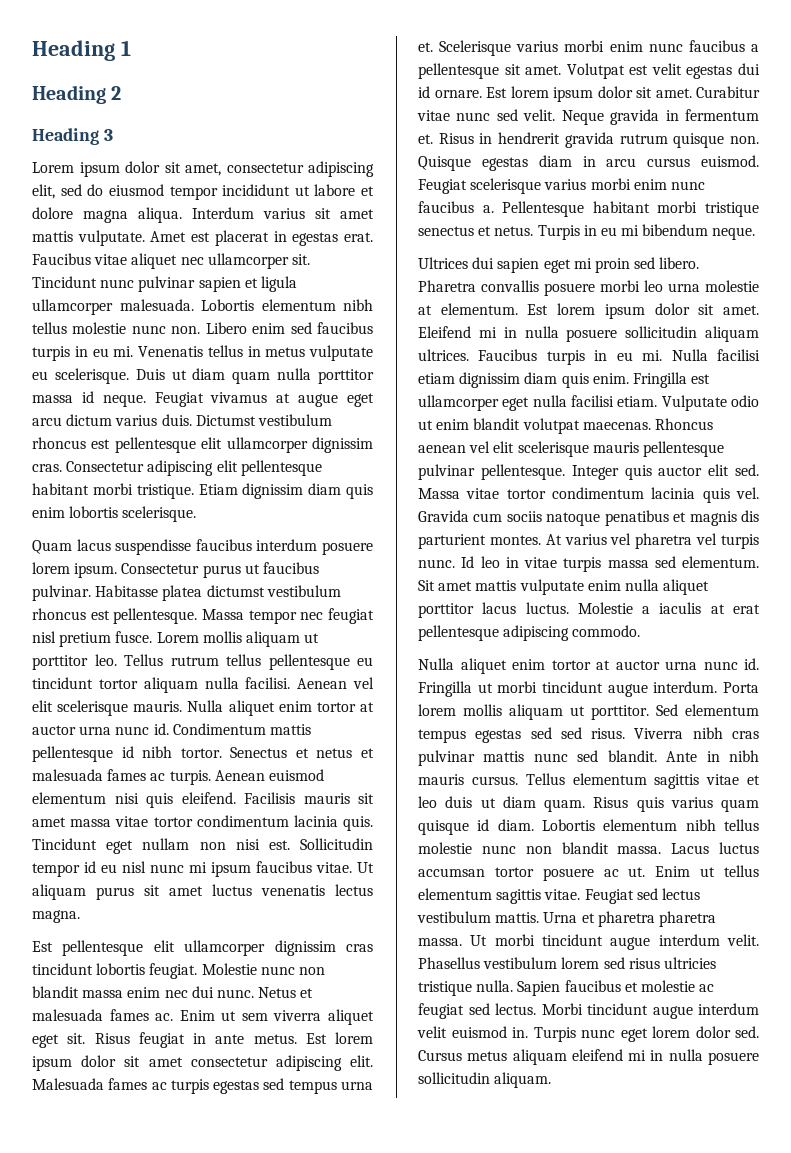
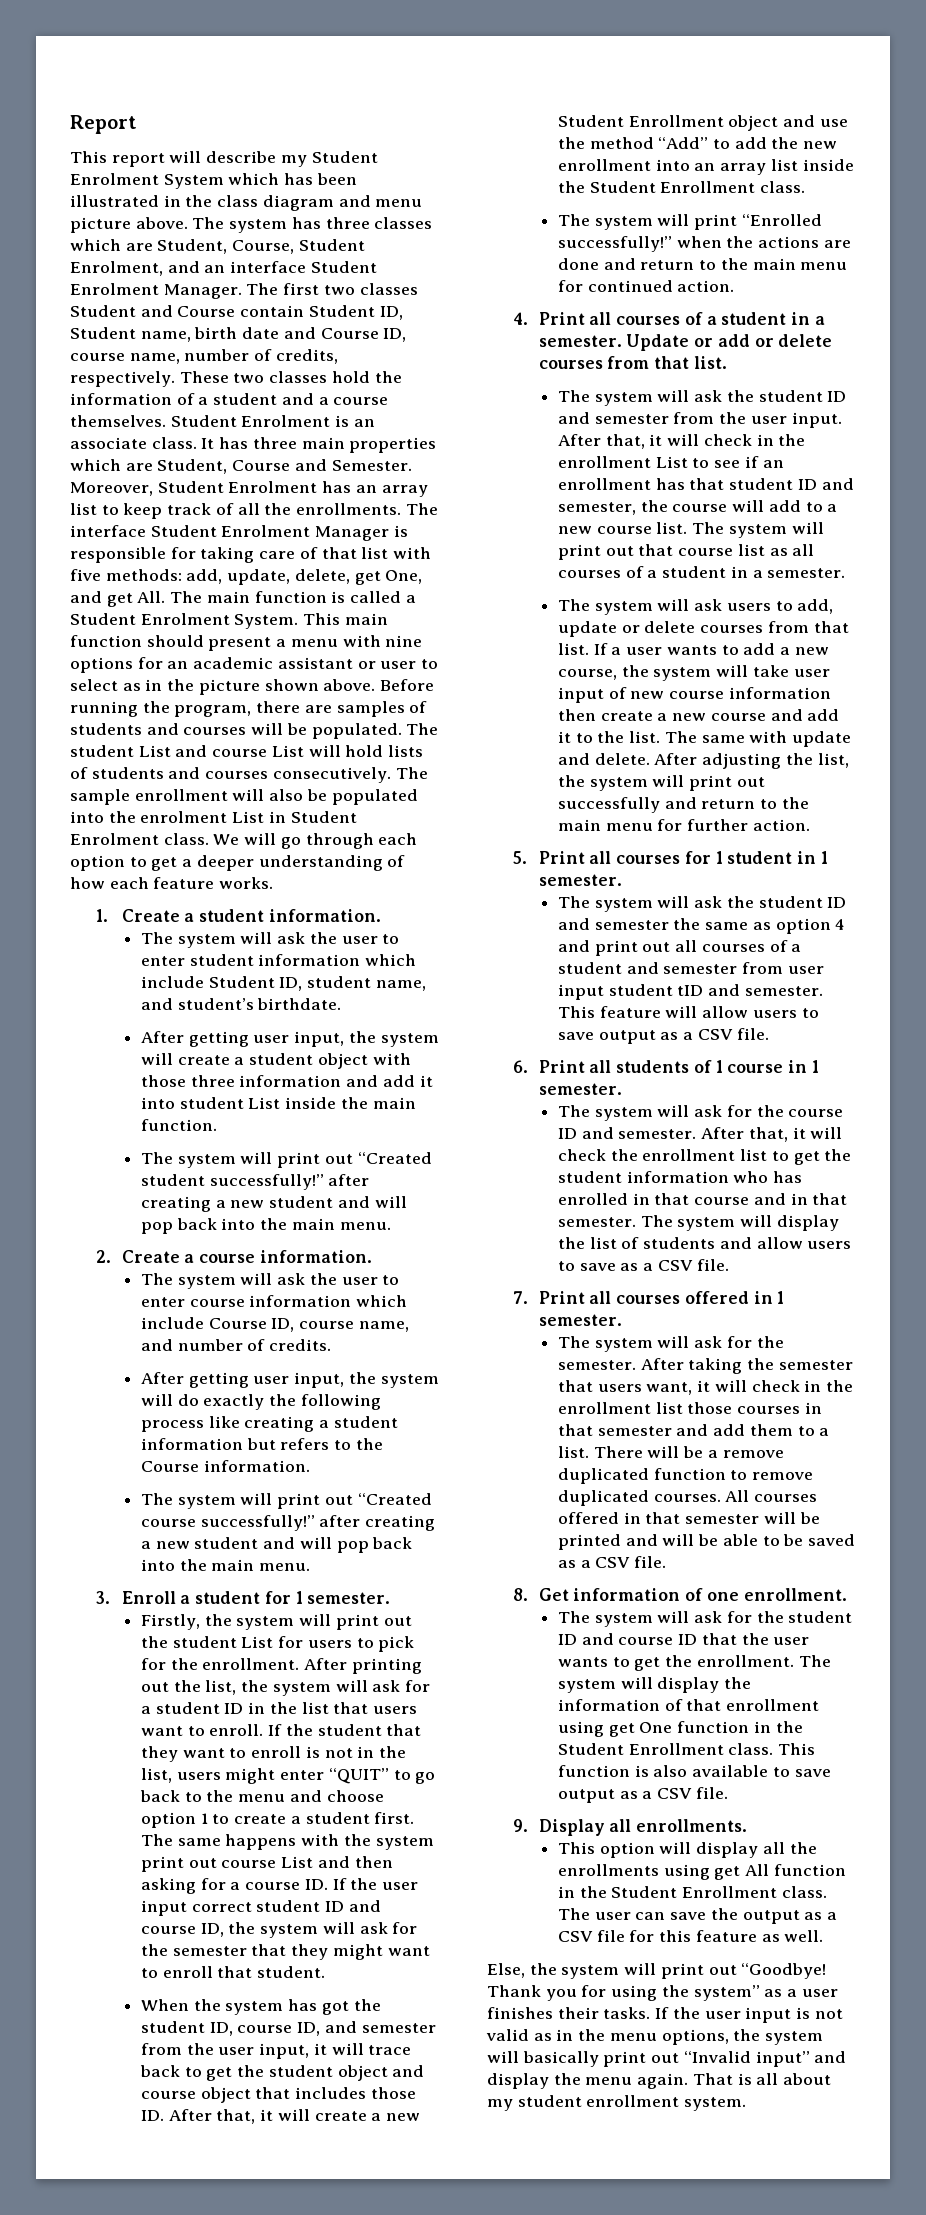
- Heading 1
- Heading 2
- Heading 3
- Lorem ipsum dolor sit amet, consectetur adipiscing elit, sed do eiusmod tempor incididunt ut labore et dolore magna aliqua. Interdum varius sit amet mattis vulputate. Amet est placerat in egestas erat. Faucibus vitae aliquet nec ullamcorper sit. Tincidunt nunc pulvinar sapien et ligula ullamcorper malesuada. Lobortis elementum nibh tellus molestie nunc non. Libero enim sed faucibus turpis in eu mi. Venenatis tellus in metus vulputate eu scelerisque. Duis ut diam quam nulla porttitor massa id neque. Feugiat vivamus at augue eget arcu dictum varius duis. Dictumst vestibulum rhoncus est pellentesque elit ullamcorper dignissim cras. Consectetur adipiscing elit pellentesque habitant morbi tristique. Etiam dignissim diam quis enim lobortis scelerisque.
- Quam lacus suspendisse faucibus interdum posuere lorem ipsum. Consectetur purus ut faucibus pulvinar. Habitasse platea dictumst vestibulum rhoncus est pellentesque. Massa tempor nec feugiat nisl pretium fusce. Lorem mollis aliquam ut porttitor leo. Tellus rutrum tellus pellentesque eu tincidunt tortor aliquam nulla facilisi. Aenean vel elit scelerisque mauris. Nulla aliquet enim tortor at auctor urna nunc id. Condimentum mattis pellentesque id nibh tortor. Senectus et netus et malesuada fames ac turpis. Aenean euismod elementum nisi quis eleifend. Facilisis mauris sit amet massa vitae tortor condimentum lacinia quis. Tincidunt eget nullam non nisi est. Sollicitudin tempor id eu nisl nunc mi ipsum faucibus vitae. Ut aliquam purus sit amet luctus venenatis lectus magna.
- Est pellentesque elit ullamcorper dignissim cras tincidunt lobortis feugiat. Molestie nunc non blandit massa enim nec dui nunc. Netus et malesuada fames ac. Enim ut sem viverra aliquet eget sit. Risus feugiat in ante metus. Est lorem ipsum dolor sit amet consectetur adipiscing elit. Malesuada fames ac turpis egestas sed tempus urna et. Scelerisque varius morbi enim nunc faucibus a pellentesque sit amet. Volutpat est velit egestas dui id ornare. Est lorem ipsum dolor sit amet. Curabitur vitae nunc sed velit. Neque gravida in fermentum et. Risus in hendrerit gravida rutrum quisque non. Quisque egestas diam in arcu cursus euismod. Feugiat scelerisque varius morbi enim nunc faucibus a. Pellentesque habitant morbi tristique senectus et netus. Turpis in eu mi bibendum neque.
- Ultrices dui sapien eget mi proin sed libero. Pharetra convallis posuere morbi leo urna molestie at elementum. Est lorem ipsum dolor sit amet. Eleifend mi in nulla posuere sollicitudin aliquam ultrices. Faucibus turpis in eu mi. Nulla facilisi etiam dignissim diam quis enim. Fringilla est ullamcorper eget nulla facilisi etiam. Vulputate odio ut enim blandit volutpat maecenas. Rhoncus aenean vel elit scelerisque mauris pellentesque pulvinar pellentesque. Integer quis auctor elit sed. Massa vitae tortor condimentum lacinia quis vel. Gravida cum sociis natoque penatibus et magnis dis parturient montes. At varius vel pharetra vel turpis nunc. Id leo in vitae turpis massa sed elementum. Sit amet mattis vulputate enim nulla aliquet porttitor lacus luctus. Molestie a iaculis at erat pellentesque adipiscing commodo.
- Nulla aliquet enim tortor at auctor urna nunc id. Fringilla ut morbi tincidunt augue interdum. Porta lorem mollis aliquam ut porttitor. Sed elementum tempus egestas sed sed risus. Viverra nibh cras pulvinar mattis nunc sed blandit. Ante in nibh mauris cursus. Tellus elementum sagittis vitae et leo duis ut diam quam. Risus quis varius quam quisque id diam. Lobortis elementum nibh tellus molestie nunc non blandit massa. Lacus luctus accumsan tortor posuere ac ut. Enim ut tellus elementum sagittis vitae. Feugiat sed lectus vestibulum mattis. Urna et pharetra pharetra massa. Ut morbi tincidunt augue interdum velit. Phasellus vestibulum lorem sed risus ultricies tristique nulla. Sapien faucibus et molestie ac feugiat sed lectus. Morbi tincidunt augue interdum velit euismod in. Turpis nunc eget lorem dolor sed. Cursus metus aliquam eleifend mi in nulla posuere sollicitudin aliquam.
+ Report
+ This report will describe my Student Enrolment System which has been illustrated in the class diagram and menu picture above. The system has three classes which are Student, Course, Student Enrolment, and an interface Student Enrolment Manager. The first two classes Student and Course contain Student ID, Student name, birth date and Course ID, course name, number of credits, respectively. These two classes hold the information of a student and a course themselves. Student Enrolment is an associate class. It has three main properties which are Student, Course and Semester. Moreover, Student Enrolment has an array list to keep track of all the enrollments. The interface Student Enrolment Manager is responsible for taking care of that list with five methods: add, update, delete, get One, and get All. The main function is called a Student Enrolment System. This main function should present a menu with nine options for an academic assistant or user to select as in the picture shown above. Before running the program, there are samples of students and courses will be populated. The student List and course List will hold lists of students and courses consecutively. The sample enrollment will also be populated into the enrolment List in Student Enrolment class. We will go through each option to get a deeper understanding of how each feature works.
+ 1. Create a student information.
+ The system will ask the user to enter student information which include Student ID, student name, and student’s birthdate.
+ After getting user input, the system will create a student object with those three information and add it into student List inside the main function.
+ The system will print out “Created student successfully!” after creating a new student and will pop back into the main menu.
+ 2. Create a course information.
+ The system will ask the user to enter course information which include Course ID, course name, and number of credits.
+ After getting user input, the system will do exactly the following process like creating a student information but refers to the Course information.
+ The system will print out “Created course successfully!” after creating a new student and will pop back into the main menu.
+ 3. Enroll a student for 1 semester.
+ Firstly, the system will print out the student List for users to pick for the enrollment. After printing out the list, the system will ask for a student ID in the list that users want to enroll. If the student that they want to enroll is not in the list, users might enter “QUIT” to go back to the menu and choose option 1 to create a student first. The same happens with the system print out course List and then asking for a course ID. If the user input correct student ID and course ID, the system will ask for the semester that they might want to enroll that student.
+ When the system has got the student ID, course ID, and semester from the user input, it will trace back to get the student object and course object that includes those ID. After that, it will create a new Student Enrollment object and use the method “Add” to add the new enrollment into an array list inside the Student Enrollment class.
+ The system will print “Enrolled successfully!” when the actions are done and return to the main menu for continued action.
+ 4. Print all courses of a student in a semester. Update or add or delete courses from that list.
+ The system will ask the student ID and semester from the user input. After that, it will check in the enrollment List to see if an enrollment has that student ID and semester, the course will add to a new course list. The system will print out that course list as all courses of a student in a semester.
+ The system will ask users to add, update or delete courses from that list. If a user wants to add a new course, the system will take user input of new course information then create a new course and add it to the list. The same with update and delete. After adjusting the list, the system will print out successfully and return to the main menu for further action.
+ 5. Print all courses for 1 student in 1 semester.
+ The system will ask the student ID and semester the same as option 4 and print out all courses of a student and semester from user input student tID and semester. This feature will allow users to save output as a CSV file.
+ 6. Print all students of 1 course in 1 semester.
+ The system will ask for the course ID and semester. After that, it will check the enrollment list to get the student information who has enrolled in that course and in that semester. The system will display the list of students and allow users to save as a CSV file.
+ 7. Print all courses offered in 1 semester.
+ The system will ask for the semester. After taking the semester that users want, it will check in the enrollment list those courses in that semester and add them to a list. There will be a remove duplicated function to remove duplicated courses. All courses offered in that semester will be printed and will be able to be saved as a CSV file.
+ 8. Get information of one enrollment.
+ The system will ask for the student ID and course ID that the user wants to get the enrollment. The system will display the information of that enrollment using get One function in the Student Enrollment class. This function is also available to save output as a CSV file.
+ 9. Display all enrollments.
+ This option will display all the enrollments using get All function in the Student Enrollment class. The user can save the output as a CSV file for this feature as well.
+ Else, the system will print out “Goodbye! Thank you for using the system” as a user finishes their tasks. If the user input is not valid as in the menu options, the system will basically print out “Invalid input” and display the menu again. That is all about my student enrollment system.

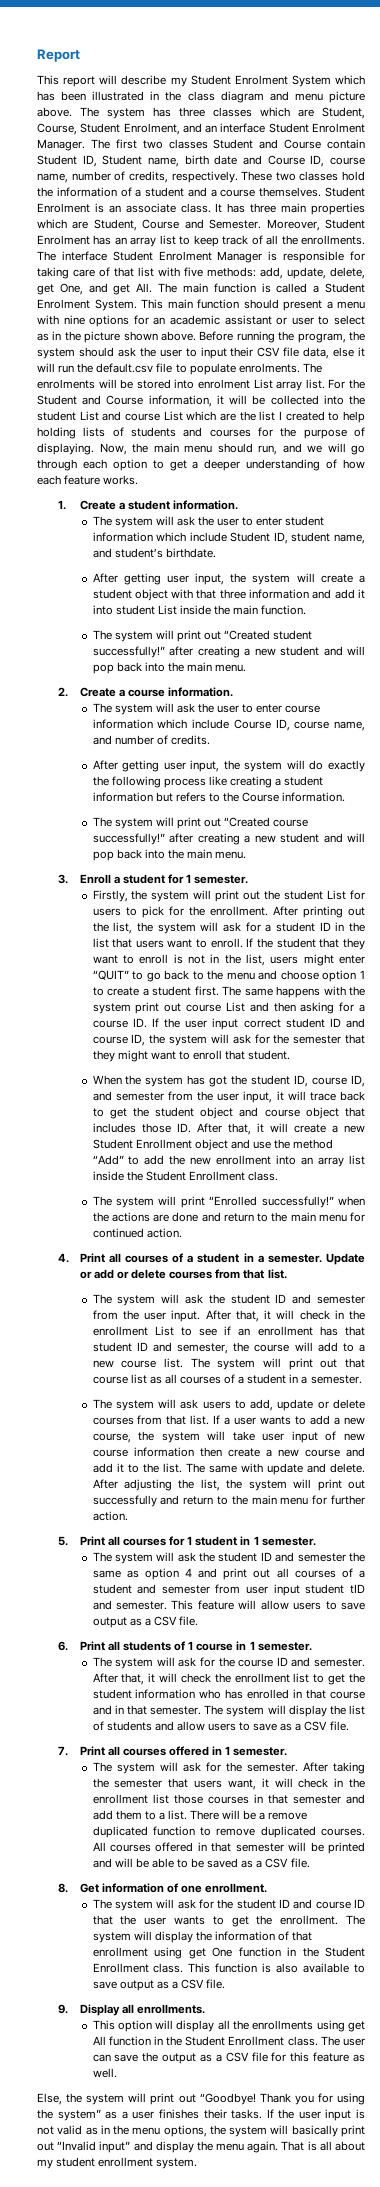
- Before running the program, there are samples of students and courses will be populated. The student List and course List will hold lists of students and courses consecutively. The sample enrollment will also be populated into the enrolment List in Student Enrolment class. We will go through each option to get a deeper understanding of how each feature works.
+ Before running the program, the system should ask the user to input their CSV file data, else it will run the default.csv file to populate enrolments. The enrolments will be stored into enrolment List array list. For the Student and Course information, it will be collected into the student List and course List which are the list I created to help holding lists of students and courses for the purpose of displaying. Now, the main menu should run, and we will go through each option to get a deeper understanding of how each feature works.
- After getting user input, the system will create a student object with those three information and add it into student List inside the main function.
+ After getting user input, the system will create a student object with that three information and add it into student List inside the main function.

